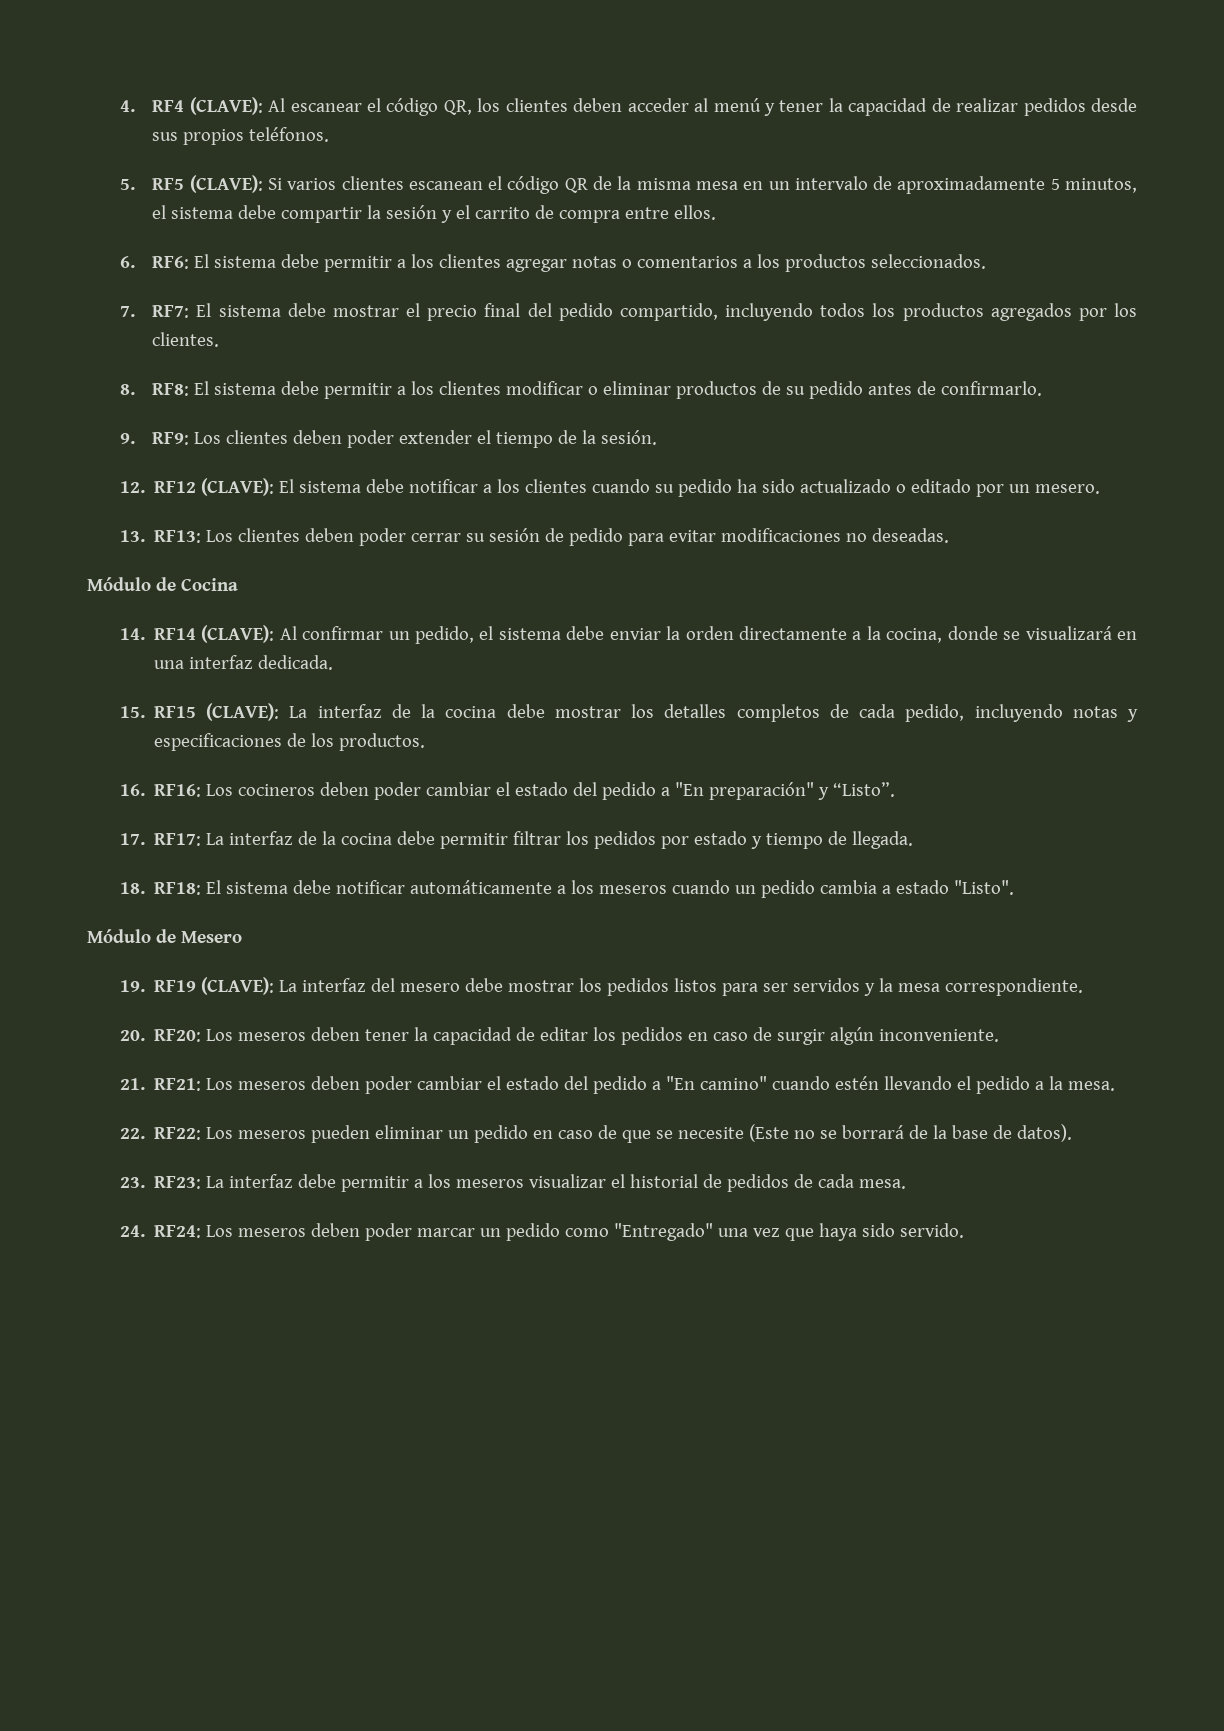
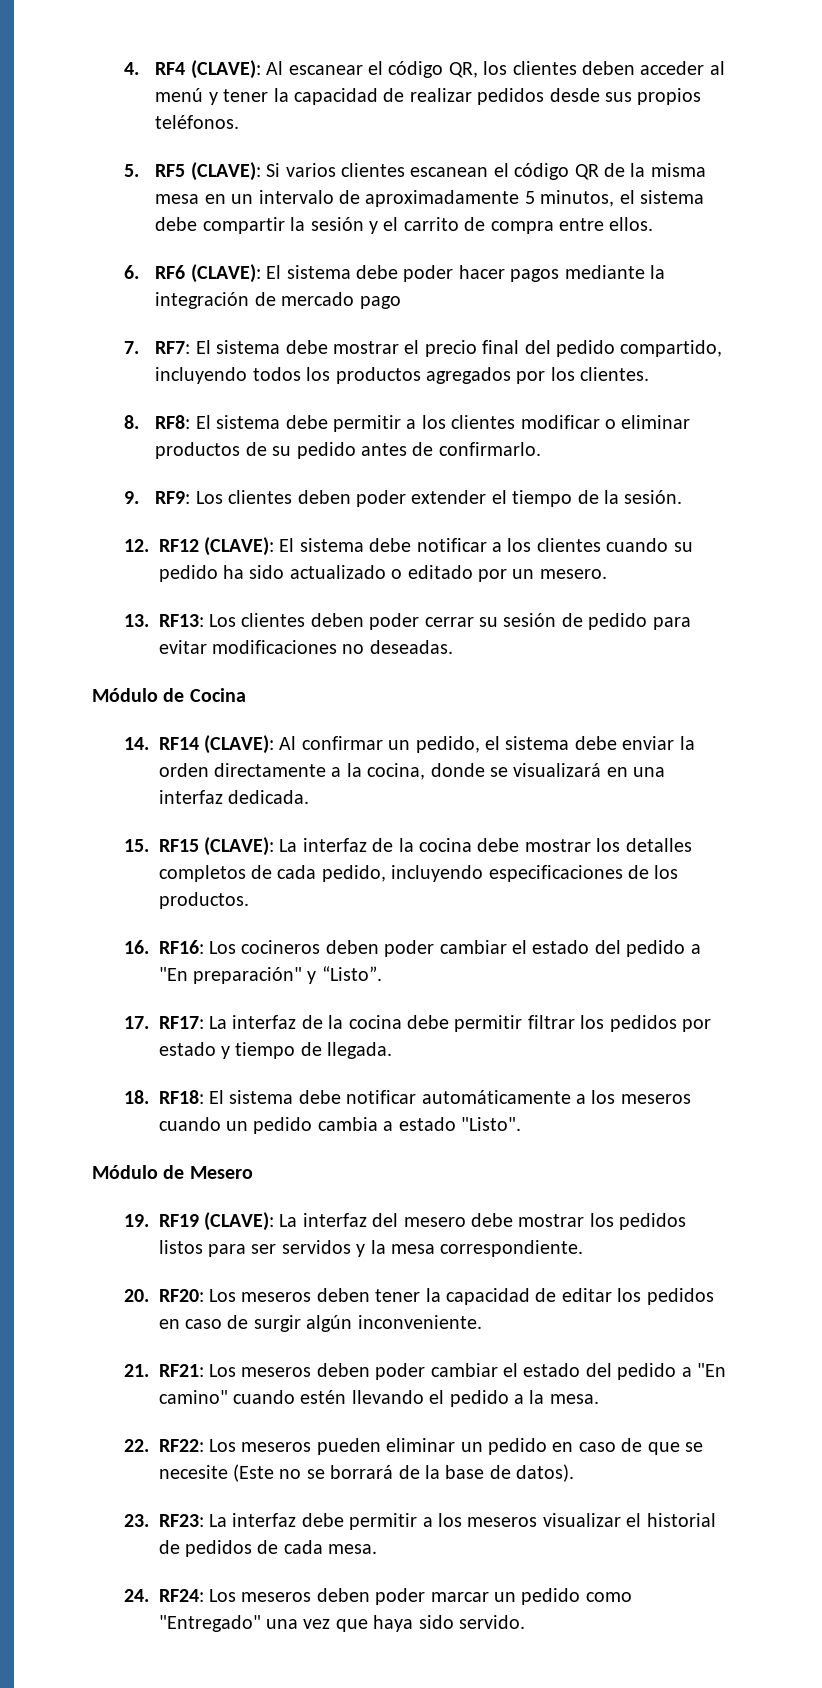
- 6. RF6: El sistema debe permitir a los clientes agregar notas o comentarios a los productos seleccionados.
+ 6. RF6 (CLAVE): El sistema debe poder hacer pagos mediante la integración de mercado pago
- 15. RF15 (CLAVE): La interfaz de la cocina debe mostrar los detalles completos de cada pedido, incluyendo notas y especificaciones de los productos.
+ 15. RF15 (CLAVE): La interfaz de la cocina debe mostrar los detalles completos de cada pedido, incluyendo especificaciones de los productos.

